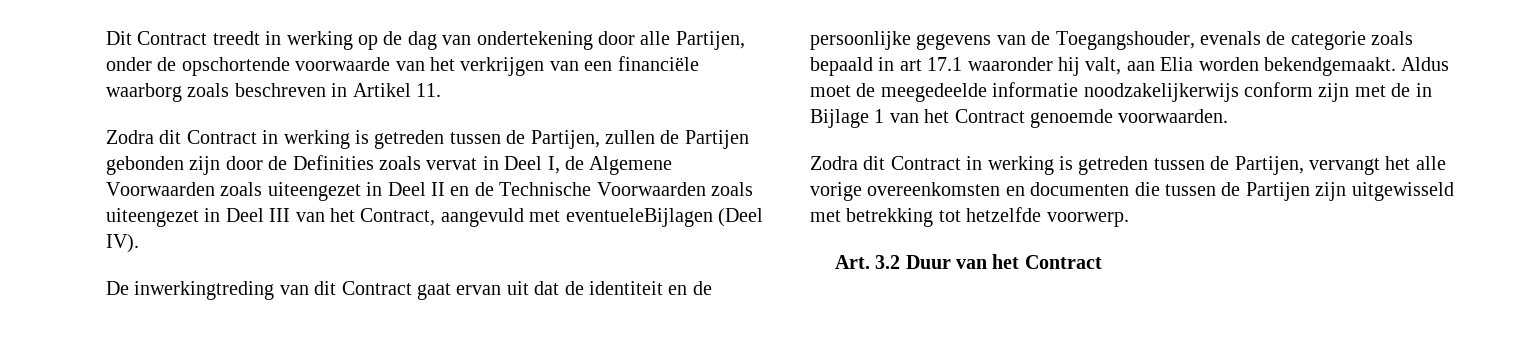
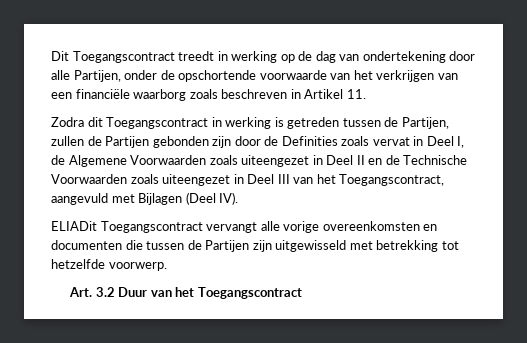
- Dit Contract treedt in werking op de dag van ondertekening door alle Partijen, onder de opschortende voorwaarde van het verkrijgen van een financiële waarborg zoals beschreven in Artikel 11.
+ Dit Toegangscontract treedt in werking op de dag van ondertekening door alle Partijen, onder de opschortende voorwaarde van het verkrijgen van een financiële waarborg zoals beschreven in Artikel 11.
- Zodra dit Contract in werking is getreden tussen de Partijen, zullen de Partijen gebonden zijn door de Definities zoals vervat in Deel I, de Algemene Voorwaarden zoals uiteengezet in Deel II en de Technische Voorwaarden zoals uiteengezet in Deel III van het Contract, aangevuld met eventueleBijlagen (Deel IV).
+ Zodra dit Toegangscontract in werking is getreden tussen de Partijen, zullen de Partijen gebonden zijn door de Definities zoals vervat in Deel I, de Algemene Voorwaarden zoals uiteengezet in Deel II en de Technische Voorwaarden zoals uiteengezet in Deel III van het Toegangscontract, aangevuld met Bijlagen (Deel IV).
- De inwerkingtreding van dit Contract gaat ervan uit dat de identiteit en de persoonlijke gegevens van de Toegangshouder, evenals de categorie zoals bepaald in art 17.1 waaronder hij valt, aan Elia worden bekendgemaakt. Aldus moet de meegedeelde informatie noodzakelijkerwijs conform zijn met de in Bijlage 1 van het Contract genoemde voorwaarden.
- Zodra dit Contract in werking is getreden tussen de Partijen, vervangt het alle vorige overeenkomsten en documenten die tussen de Partijen zijn uitgewisseld met betrekking tot hetzelfde voorwerp.
+ ELIADit Toegangscontract vervangt alle vorige overeenkomsten en documenten die tussen de Partijen zijn uitgewisseld met betrekking tot hetzelfde voorwerp.
- Art. 3.2 Duur van het Contract
+ Art. 3.2 Duur van het Toegangscontract

